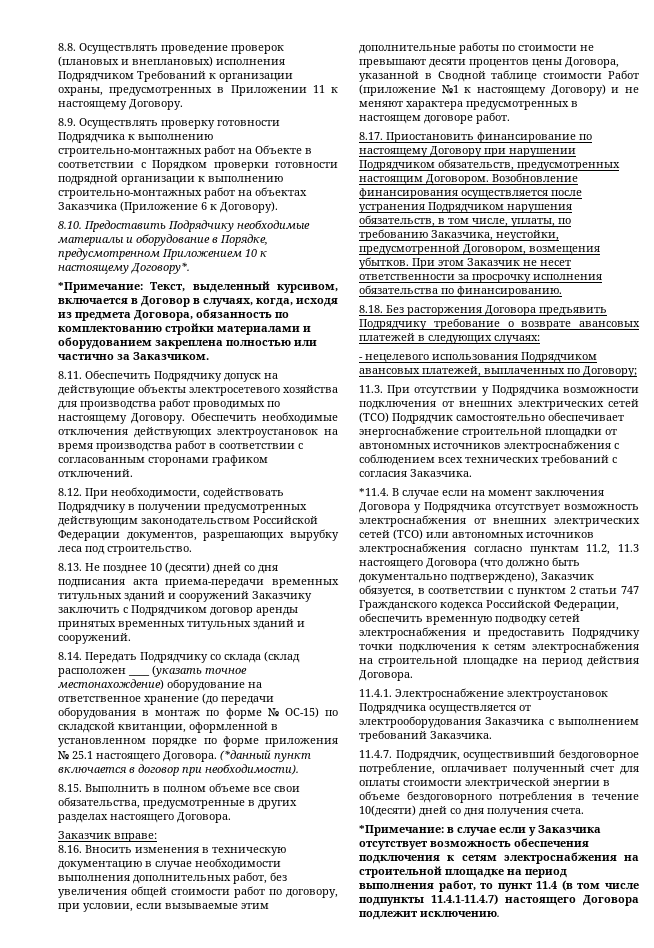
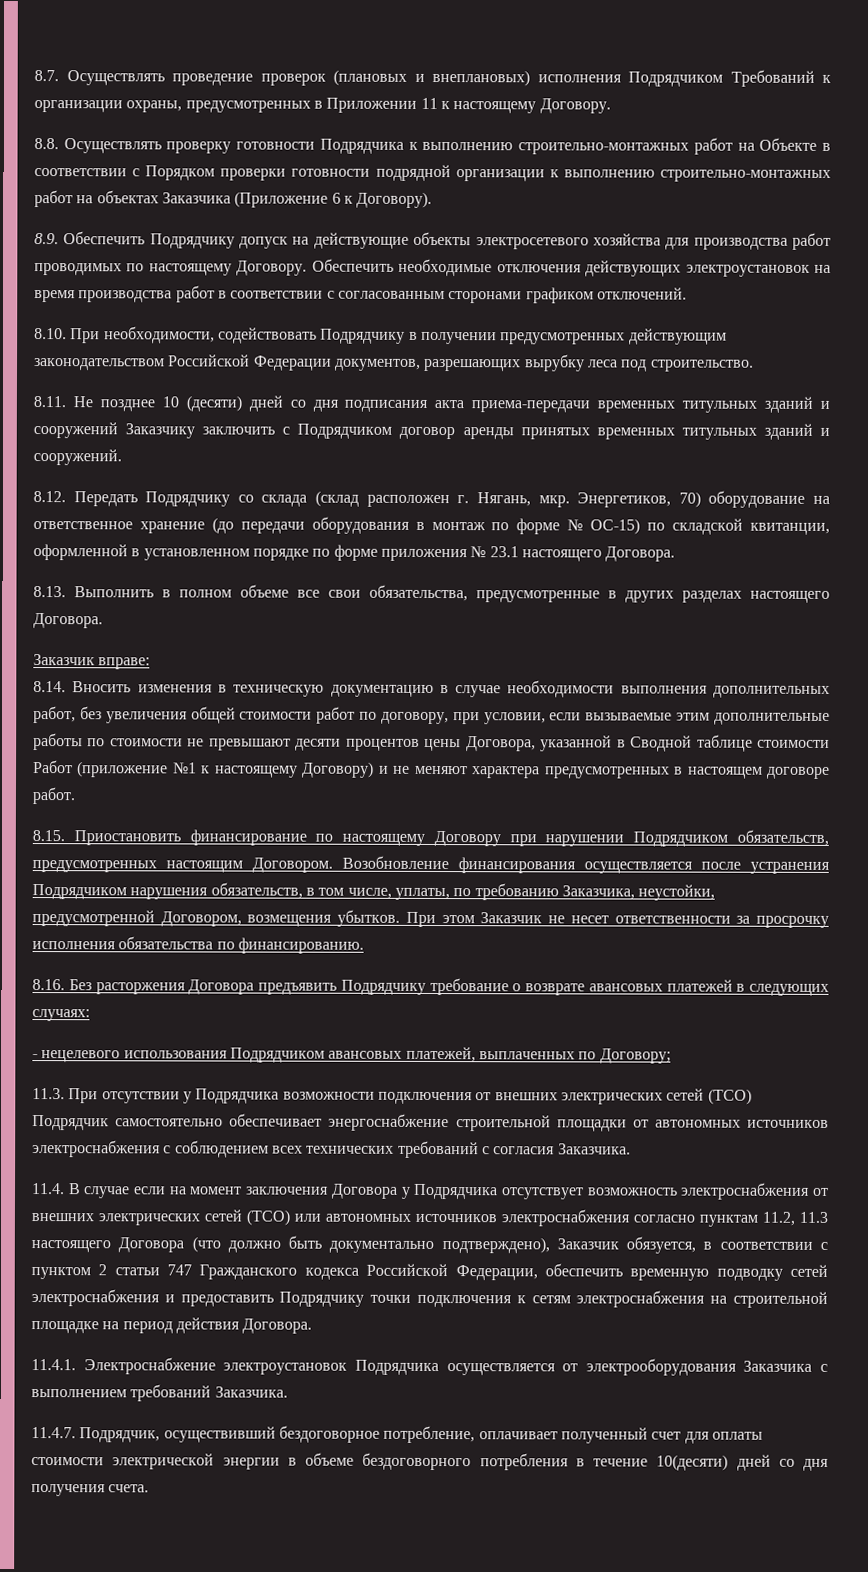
- 8.8. Осуществлять проведение проверок (плановых и внеплановых) исполнения Подрядчиком Требований к организации охраны, предусмотренных в Приложении 11 к настоящему Договору.
+ 8.7. Осуществлять проведение проверок (плановых и внеплановых) исполнения Подрядчиком Требований к организации охраны, предусмотренных в Приложении 11 к настоящему Договору.
- 8.9. Осуществлять проверку готовности Подрядчика к выполнению строительно-монтажных работ на Объекте в соответствии с Порядком проверки готовности подрядной организации к выполнению строительно-монтажных работ на объектах Заказчика (Приложение 6 к Договору).
+ 8.8. Осуществлять проверку готовности Подрядчика к выполнению строительно-монтажных работ на Объекте в соответствии с Порядком проверки готовности подрядной организации к выполнению строительно-монтажных работ на объектах Заказчика (Приложение 6 к Договору).
- 8.10. Предоставить Подрядчику необходимые материалы и оборудование в Порядке, предусмотренном Приложением 10 к настоящему Договору*.
- *Примечание: Текст, выделенный курсивом, включается в Договор в случаях, когда, исходя из предмета Договора, обязанность по комплектованию стройки материалами и оборудованием закреплена полностью или частично за Заказчиком.
- 8.11. Обеспечить Подрядчику допуск на действующие объекты электросетевого хозяйства для производства работ проводимых по настоящему Договору.
+ 8.9. Обеспечить Подрядчику допуск на действующие объекты электросетевого хозяйства для производства работ проводимых по настоящему Договору.
- 8.12. При необходимости, содействовать Подрядчику в получении предусмотренных действующим законодательством Российской Федерации документов, разрешающих вырубку леса под строительство.
+ 8.10. При необходимости, содействовать Подрядчику в получении предусмотренных действующим законодательством Российской Федерации документов, разрешающих вырубку леса под строительство.
- 8.13. Не позднее 10 (десяти) дней со дня подписания акта приема-передачи временных титульных зданий и сооружений Заказчику заключить с Подрядчиком договор аренды принятых временных титульных зданий и сооружений.
+ 8.11. Не позднее 10 (десяти) дней со дня подписания акта приема-передачи временных титульных зданий и сооружений Заказчику заключить с Подрядчиком договор аренды принятых временных титульных зданий и сооружений.
- 8.14. Передать Подрядчику со склада (склад расположен ____ (указать точное местонахождение) оборудование на ответственное хранение (до передачи оборудования в монтаж по форме № ОС-15) по складской квитанции, оформленной в установленном порядке по форме приложения № 25.1 настоящего Договора. (*данный пункт включается в договор при необходимости).
- 8.15. Выполнить в полном объеме все свои обязательства, предусмотренные в других разделах настоящего Договора.
+ 8.12. Передать Подрядчику со склада (склад расположен г. Нягань, мкр. Энергетиков, 70) оборудование на ответственное хранение (до передачи оборудования в монтаж по форме № ОС-15) по складской квитанции, оформленной в установленном порядке по форме приложения № 23.1 настоящего Договора.
+ 8.13. Выполнить в полном объеме все свои обязательства, предусмотренные в других разделах настоящего Договора.
- 8.16. Вносить изменения в техническую документацию в случае необходимости выполнения дополнительных работ, без увеличения общей стоимости работ по договору, при условии, если вызываемые этим дополнительные работы по стоимости не превышают десяти процентов цены Договора, указанной в Сводной таблице стоимости Работ (приложение №1 к настоящему Договору) и не меняют характера предусмотренных в настоящем договоре работ.
+ 8.14. Вносить изменения в техническую документацию в случае необходимости выполнения дополнительных работ, без увеличения общей стоимости работ по договору, при условии, если вызываемые этим дополнительные работы по стоимости не превышают десяти процентов цены Договора, указанной в Сводной таблице стоимости Работ (приложение №1 к настоящему Договору) и не меняют характера предусмотренных в настоящем договоре работ.
- 8.17. Приостановить финансирование по настоящему Договору при нарушении Подрядчиком обязательств, предусмотренных настоящим Договором.
+ 8.15. Приостановить финансирование по настоящему Договору при нарушении Подрядчиком обязательств, предусмотренных настоящим Договором.
- 8.18. Без расторжения Договора предъявить Подрядчику требование о возврате авансовых платежей в следующих случаях:
+ 8.16. Без расторжения Договора предъявить Подрядчику требование о возврате авансовых платежей в следующих случаях:
- *11.4. В случае если на момент заключения Договора у Подрядчика отсутствует возможность электроснабжения от внешних электрических сетей (ТСО) или автономных источников электроснабжения согласно пунктам 11.2, 11.3 настоящего Договора (что должно быть документально подтверждено), Заказчик обязуется, в соответствии с пунктом 2 статьи 747 Гражданского кодекса Российской Федерации, обеспечить временную подводку сетей электроснабжения и предоставить Подрядчику точки подключения к сетям электроснабжения на строительной площадке на период действия Договора.
+ 11.4. В случае если на момент заключения Договора у Подрядчика отсутствует возможность электроснабжения от внешних электрических сетей (ТСО) или автономных источников электроснабжения согласно пунктам 11.2, 11.3 настоящего Договора (что должно быть документально подтверждено), Заказчик обязуется, в соответствии с пунктом 2 статьи 747 Гражданского кодекса Российской Федерации, обеспечить временную подводку сетей электроснабжения и предоставить Подрядчику точки подключения к сетям электроснабжения на строительной площадке на период действия Договора.
- *Примечание: в случае если у Заказчика отсутствует возможность обеспечения подключения к сетям электроснабжения на строительной площадке на период выполнения работ, то пункт 11.4 (в том числе подпункты 11.4.1-11.4.7) настоящего Договора подлежит исключению.

